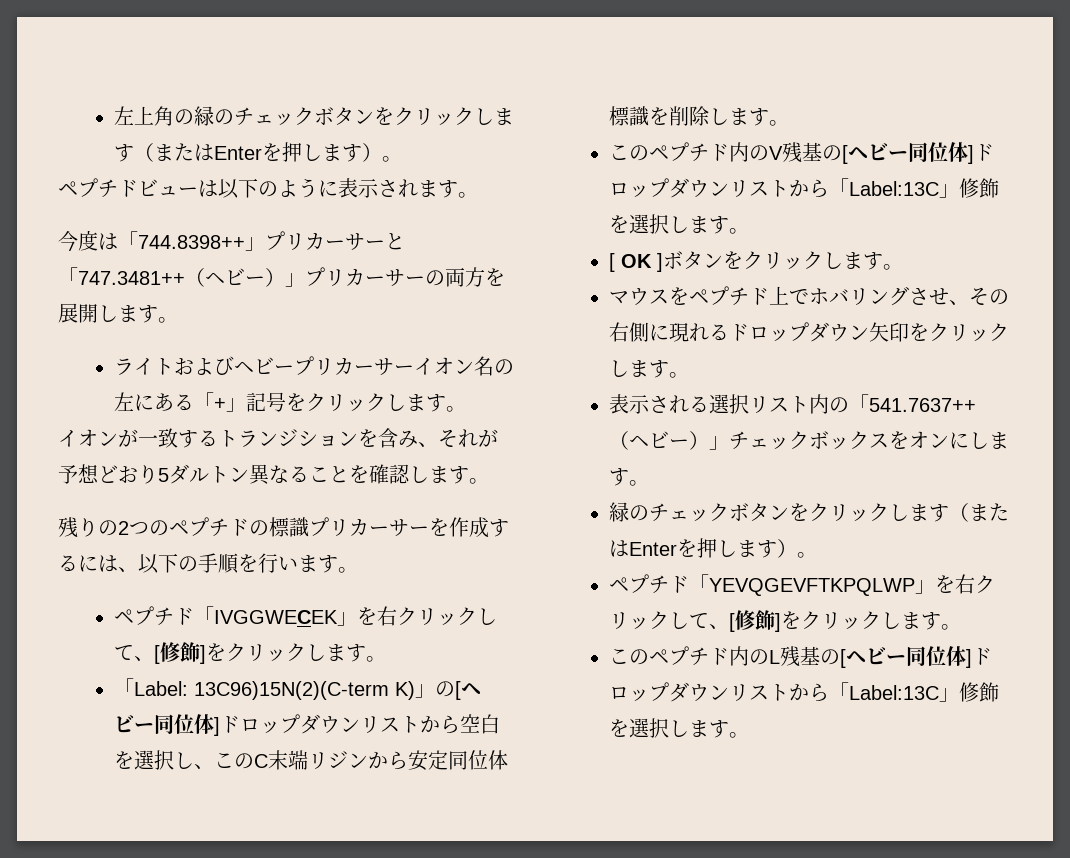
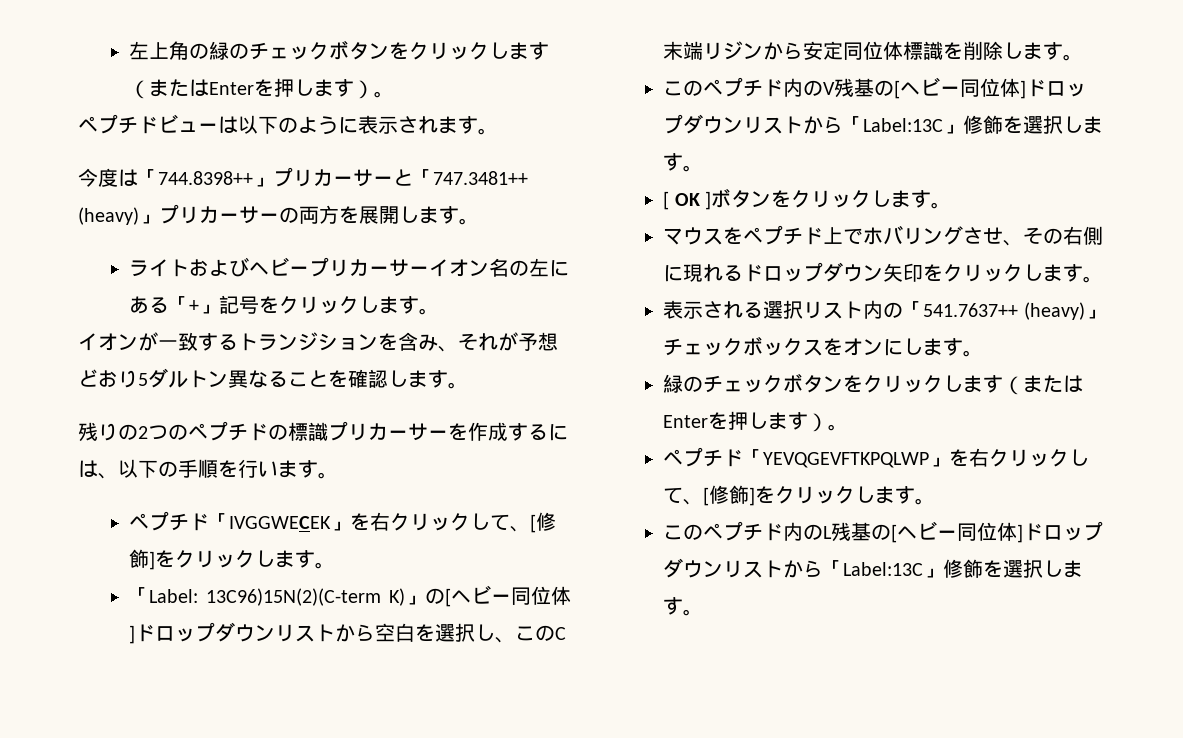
- 今度は「744.8398++」プリカーサーと「747.3481++（ヘビー）」プリカーサーの両方を展開します。
+ 今度は「744.8398++」プリカーサーと「747.3481++ (heavy)」プリカーサーの両方を展開します。
- 表示される選択リスト内の「541.7637++（ヘビー）」チェックボックスをオンにします。
+ 表示される選択リスト内の「541.7637++ (heavy)」チェックボックスをオンにします。

